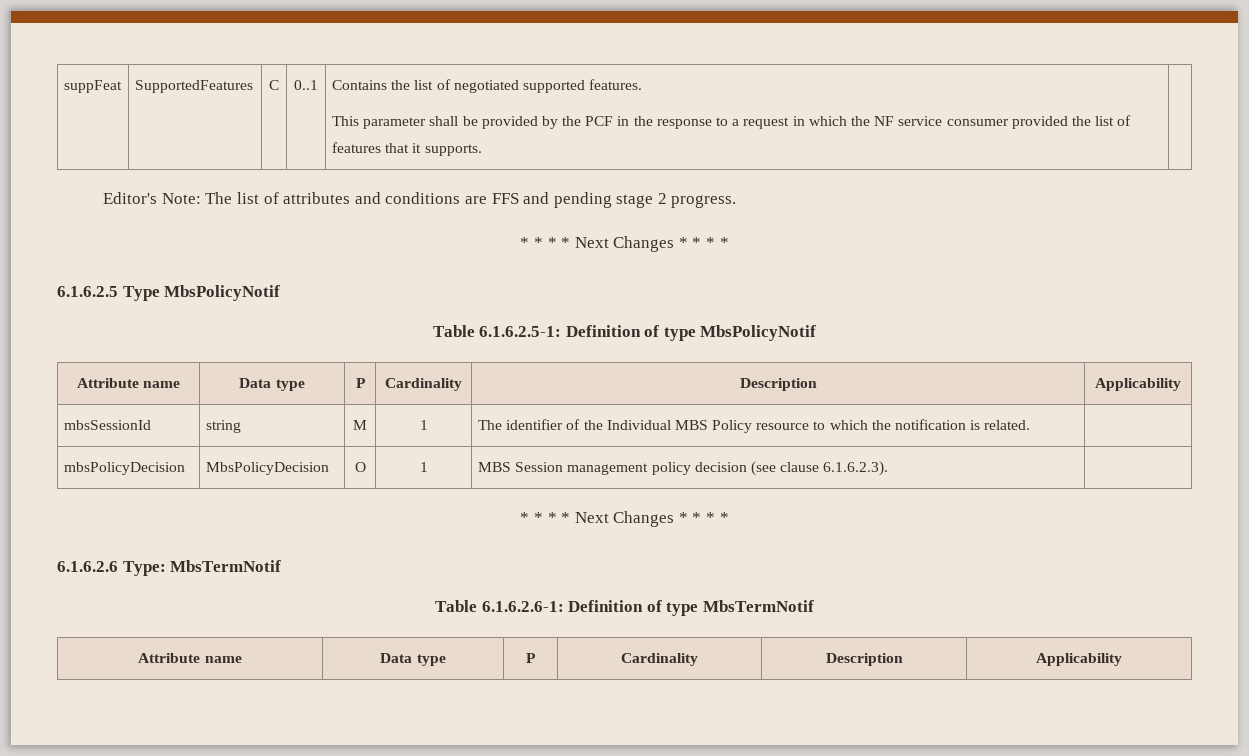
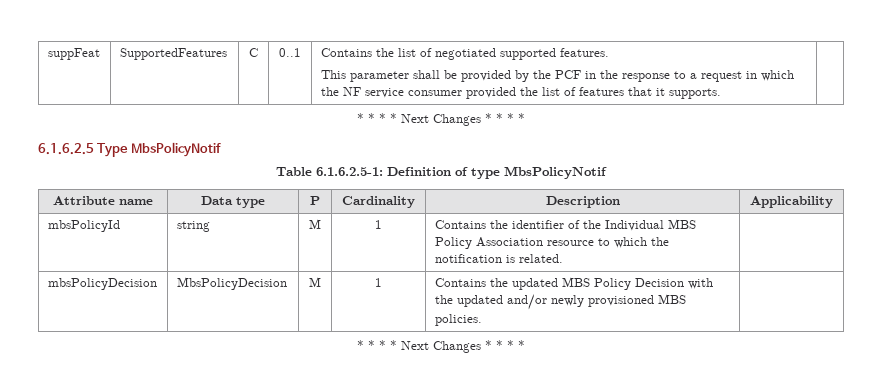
- Editor's Note: The list of attributes and conditions are FFS and pending stage 2 progress.
- mbsSessionId | string | M | 1 | The identifier of the Individual MBS Policy resource to which the notification is related. |
+ mbsPolicyId | string | M | 1 | Contains the identifier of the Individual MBS Policy Association resource to which the notification is related. |
- mbsPolicyDecision | MbsPolicyDecision | O | 1 | MBS Session management policy decision (see clause 6.1.6.2.3). |
+ mbsPolicyDecision | MbsPolicyDecision | M | 1 | Contains the updated MBS Policy Decision with the updated and/or newly provisioned MBS policies. |
- 6.1.6.2.6 Type: MbsTermNotif
- Table 6.1.6.2.6-1: Definition of type MbsTermNotif
- Attribute name | Data type | P | Cardinality | Description | Applicability

